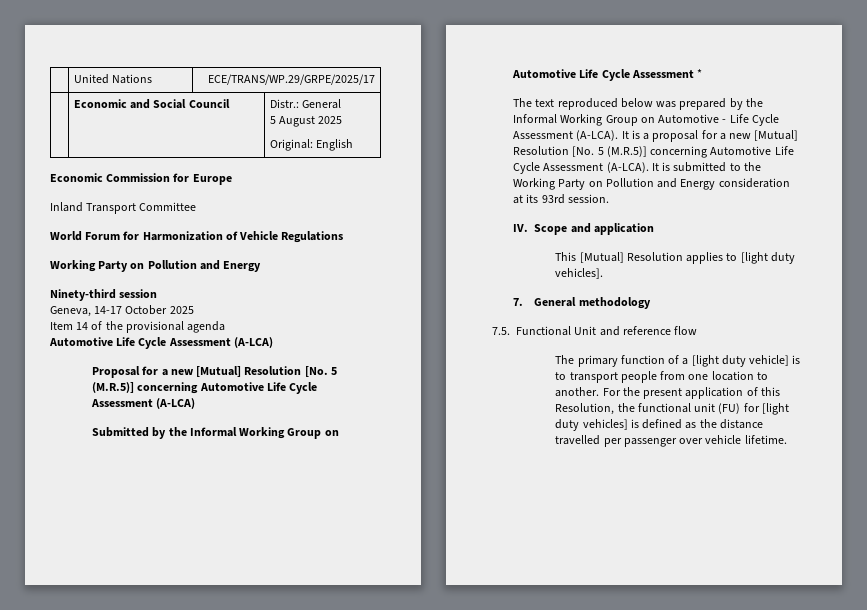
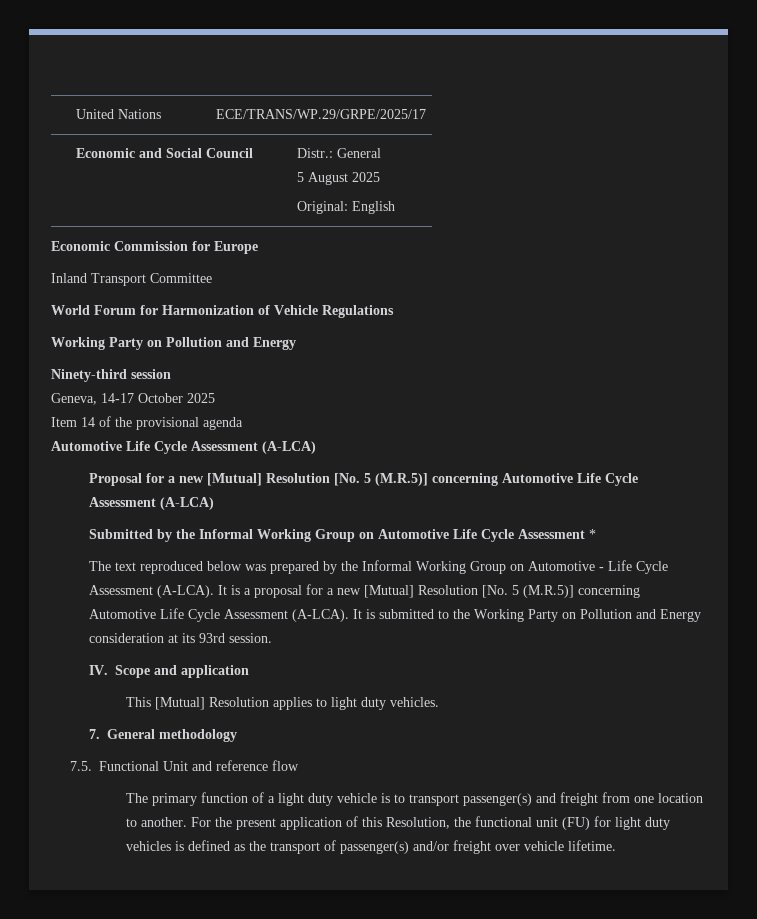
- This [Mutual] Resolution applies to [light duty vehicles].
+ This [Mutual] Resolution applies to light duty vehicles.
- The primary function of a [light duty vehicle] is to transport people from one location to another.
+ The primary function of a light duty vehicle is to transport passenger(s) and freight from one location to another.
- For the present application of this Resolution, the functional unit (FU) for [light duty vehicles] is defined as the distance travelled per passenger over vehicle lifetime.
+ For the present application of this Resolution, the functional unit (FU) for light duty vehicles is defined as the transport of passenger(s) and/or freight over vehicle lifetime.

